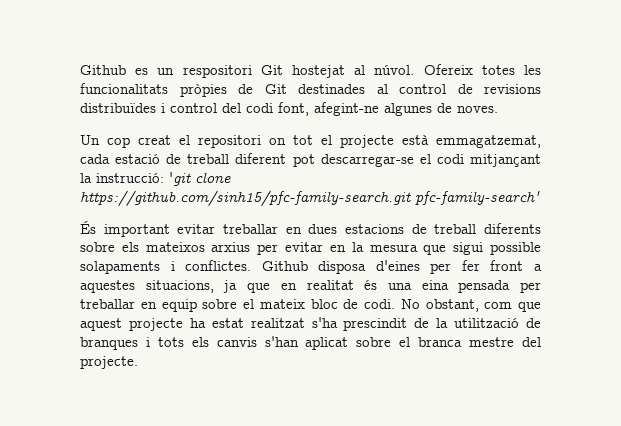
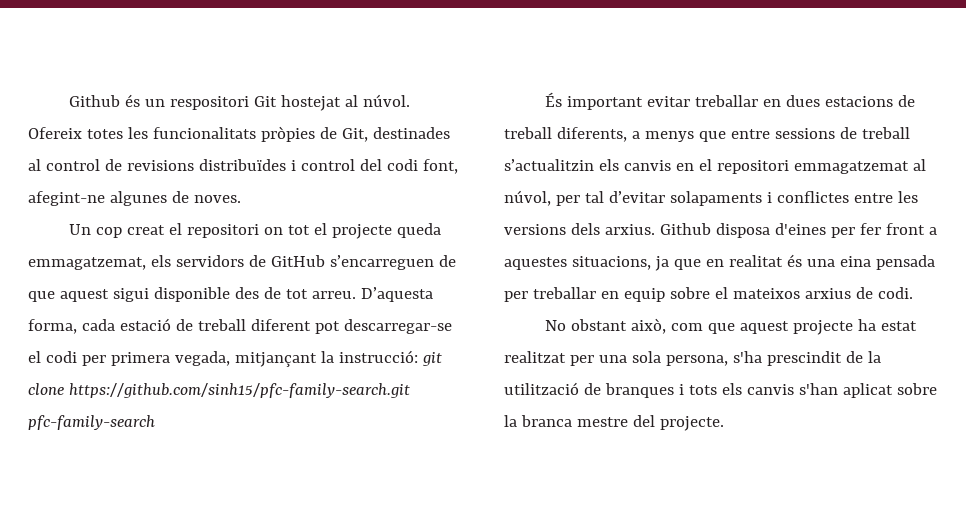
- Github es un respositori Git hostejat al núvol.
+ Github és un respositori Git hostejat al núvol.
- Ofereix totes les funcionalitats pròpies de Git destinades al control de revisions distribuïdes i control del codi font, afegint-ne algunes de noves.
+ Ofereix totes les funcionalitats pròpies de Git, destinades al control de revisions distribuïdes i control del codi font, afegint-ne algunes de noves.
- Un cop creat el repositori on tot el projecte està emmagatzemat, cada estació de treball diferent pot descarregar-se el codi mitjançant la instrucció: 'git clone https://github.com/sinh15/pfc-family-search.git pfc-family-search'
+ Un cop creat el repositori on tot el projecte queda emmagatzemat, els servidors de GitHub s’encarreguen de que aquest sigui disponible des de tot arreu. D’aquesta forma, cada estació de treball diferent pot descarregar-se el codi per primera vegada, mitjançant la instrucció: git clone https://github.com/sinh15/pfc-family-search.git pfc-family-search
- És important evitar treballar en dues estacions de treball diferents sobre els mateixos arxius per evitar en la mesura que sigui possible solapaments i conflictes.
+ És important evitar treballar en dues estacions de treball diferents, a menys que entre sessions de treball s’actualitzin els canvis en el repositori emmagatzemat al núvol, per tal d’evitar solapaments i conflictes entre les versions dels arxius.
- Github disposa d'eines per fer front a aquestes situacions, ja que en realitat és una eina pensada per treballar en equip sobre el mateix bloc de codi. No obstant, com que aquest projecte ha estat realitzat s'ha prescindit de la utilització de branques i tots els canvis s'han aplicat sobre el branca mestre del projecte.
+ Github disposa d'eines per fer front a aquestes situacions, ja que en realitat és una eina pensada per treballar en equip sobre el mateixos arxius de codi.
+ No obstant això, com que aquest projecte ha estat realitzat per una sola persona, s'ha prescindit de la utilització de branques i tots els canvis s'han aplicat sobre la branca mestre del projecte.

